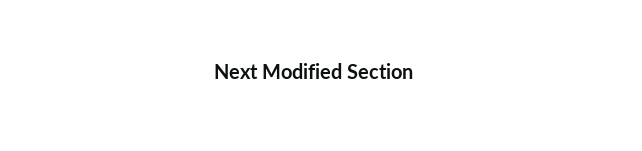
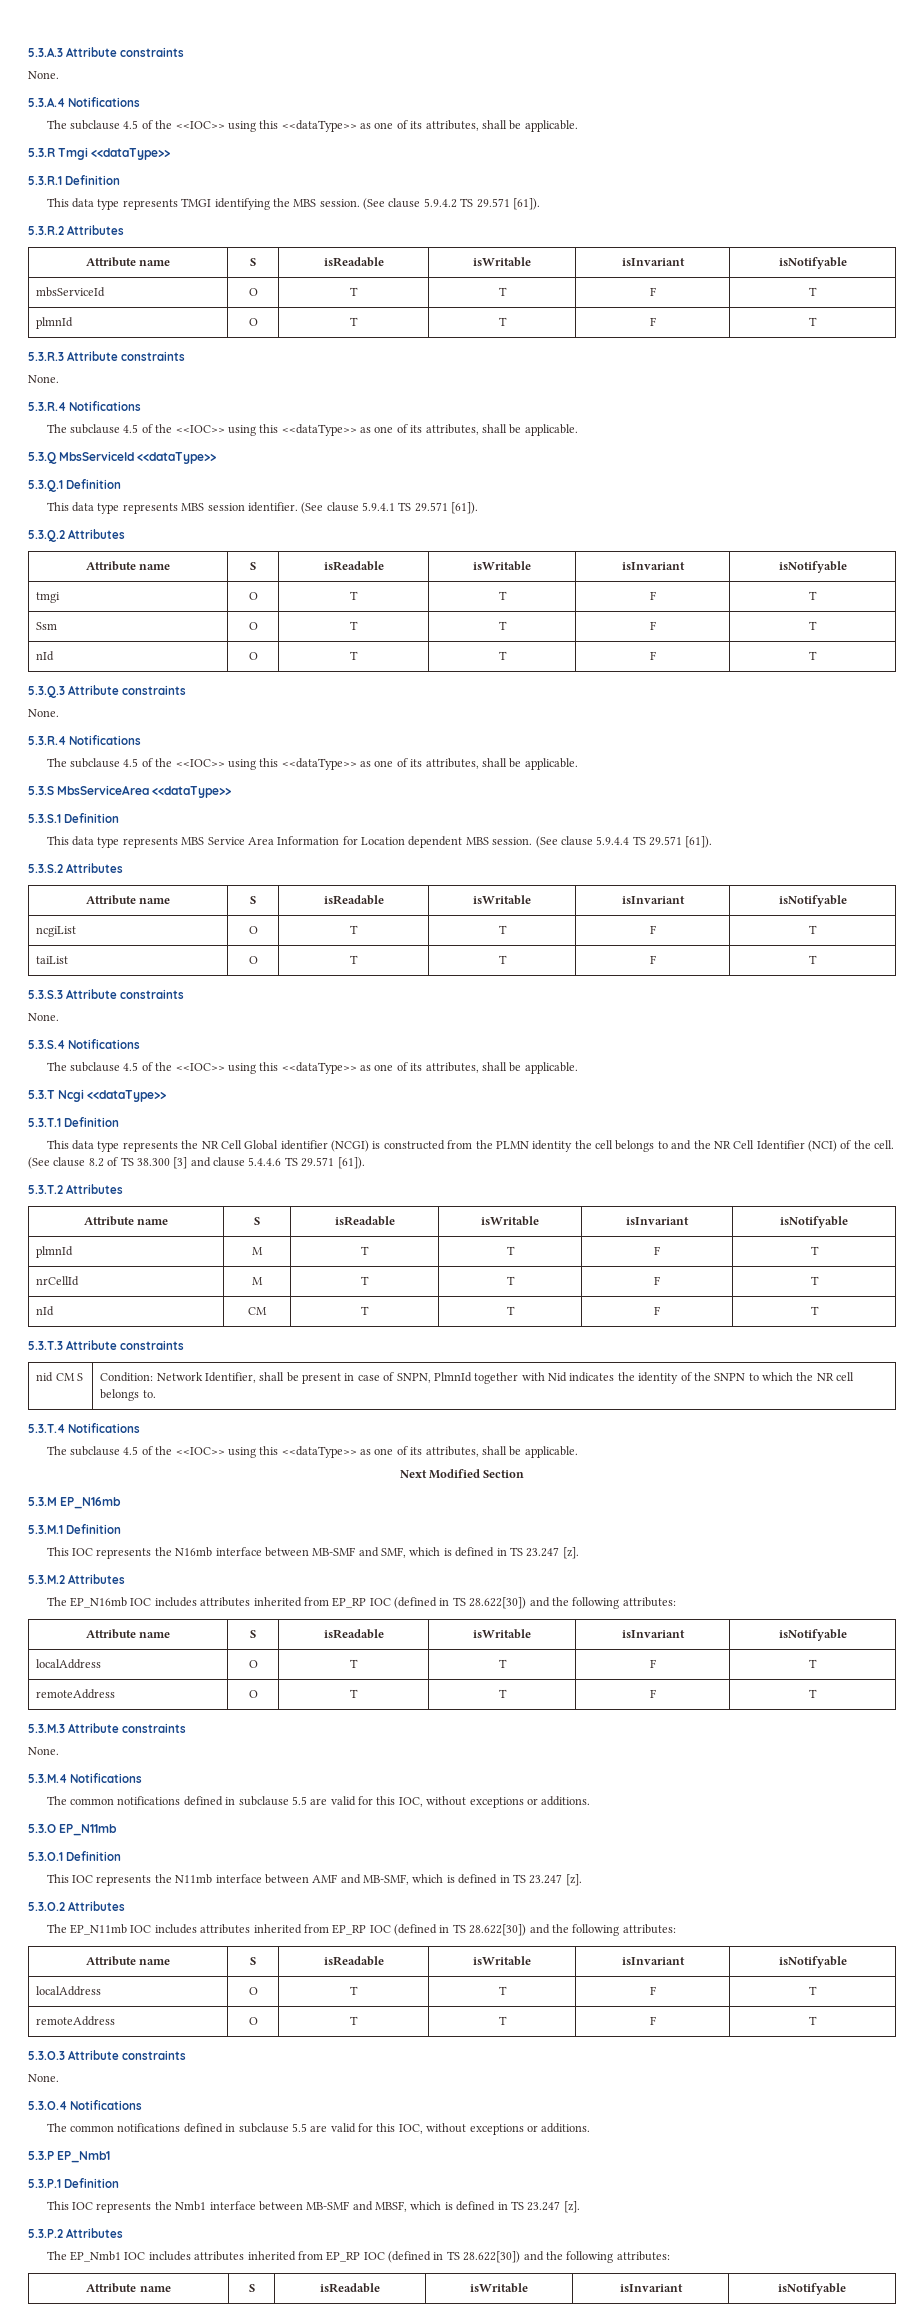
+ 5.3.A.3 Attribute constraints
+ None.
+ 5.3.A.4 Notifications
+ The subclause 4.5 of the <<IOC>> using this <<dataType>> as one of its attributes, shall be applicable.
+ 5.3.R Tmgi <<dataType>>
+ 5.3.R.1 Definition
+ This data type represents TMGI identifying the MBS session. (See clause 5.9.4.2 TS 29.571 [61]).
+ 5.3.R.2 Attributes
+ Attribute name | S | isReadable | isWritable | isInvariant | isNotifyable
+ mbsServiceId | O | T | T | F | T
+ plmnId | O | T | T | F | T
+ 5.3.R.3 Attribute constraints
+ None.
+ 5.3.R.4 Notifications
+ The subclause 4.5 of the <<IOC>> using this <<dataType>> as one of its attributes, shall be applicable.
+ 5.3.Q MbsServiceId <<dataType>>
+ 5.3.Q.1 Definition
+ This data type represents MBS session identifier. (See clause 5.9.4.1 TS 29.571 [61]).
+ 5.3.Q.2 Attributes
+ Attribute name | S | isReadable | isWritable | isInvariant | isNotifyable
+ tmgi | O | T | T | F | T
+ Ssm | O | T | T | F | T
+ nId | O | T | T | F | T
+ 5.3.Q.3 Attribute constraints
+ None.
+ 5.3.R.4 Notifications
+ The subclause 4.5 of the <<IOC>> using this <<dataType>> as one of its attributes, shall be applicable.
+ 5.3.S MbsServiceArea <<dataType>>
+ 5.3.S.1 Definition
+ This data type represents MBS Service Area Information for Location dependent MBS session. (See clause 5.9.4.4 TS 29.571 [61]).
+ 5.3.S.2 Attributes
+ Attribute name | S | isReadable | isWritable | isInvariant | isNotifyable
+ ncgiList | O | T | T | F | T
+ taiList | O | T | T | F | T
+ 5.3.S.3 Attribute constraints
+ None.
+ 5.3.S.4 Notifications
+ The subclause 4.5 of the <<IOC>> using this <<dataType>> as one of its attributes, shall be applicable.
+ 5.3.T Ncgi <<dataType>>
+ 5.3.T.1 Definition
+ This data type represents the NR Cell Global identifier (NCGI) is constructed from the PLMN identity the cell belongs to and the NR Cell Identifier (NCI) of the cell. (See clause 8.2 of TS 38.300 [3] and clause 5.4.4.6 TS 29.571 [61]).
+ 5.3.T.2 Attributes
+ Attribute name | S | isReadable | isWritable | isInvariant | isNotifyable
+ plmnId | M | T | T | F | T
+ nrCellId | M | T | T | F | T
+ nId | CM | T | T | F | T
+ 5.3.T.3 Attribute constraints
+ nid CM S | Condition: Network Identifier, shall be present in case of SNPN, PlmnId together with Nid indicates the identity of the SNPN to which the NR cell belongs to.
+ 5.3.T.4 Notifications
+ The subclause 4.5 of the <<IOC>> using this <<dataType>> as one of its attributes, shall be applicable.
  Next Modified Section
+ 5.3.M EP_N16mb
+ 5.3.M.1 Definition
+ This IOC represents the N16mb interface between MB-SMF and SMF, which is defined in TS 23.247 [z].
+ 5.3.M.2 Attributes
+ The EP_N16mb IOC includes attributes inherited from EP_RP IOC (defined in TS 28.622[30]) and the following attributes:
+ Attribute name | S | isReadable | isWritable | isInvariant | isNotifyable
+ localAddress | O | T | T | F | T
+ remoteAddress | O | T | T | F | T
+ 5.3.M.3 Attribute constraints
+ None.
+ 5.3.M.4 Notifications
+ The common notifications defined in subclause 5.5 are valid for this IOC, without exceptions or additions.
+ 5.3.O EP_N11mb
+ 5.3.O.1 Definition
+ This IOC represents the N11mb interface between AMF and MB-SMF, which is defined in TS 23.247 [z].
+ 5.3.O.2 Attributes
+ The EP_N11mb IOC includes attributes inherited from EP_RP IOC (defined in TS 28.622[30]) and the following attributes:
+ Attribute name | S | isReadable | isWritable | isInvariant | isNotifyable
+ localAddress | O | T | T | F | T
+ remoteAddress | O | T | T | F | T
+ 5.3.O.3 Attribute constraints
+ None.
+ 5.3.O.4 Notifications
+ The common notifications defined in subclause 5.5 are valid for this IOC, without exceptions or additions.
+ 5.3.P EP_Nmb1
+ 5.3.P.1 Definition
+ This IOC represents the Nmb1 interface between MB-SMF and MBSF, which is defined in TS 23.247 [z].
+ 5.3.P.2 Attributes
+ The EP_Nmb1 IOC includes attributes inherited from EP_RP IOC (defined in TS 28.622[30]) and the following attributes:
+ Attribute name | S | isReadable | isWritable | isInvariant | isNotifyable

